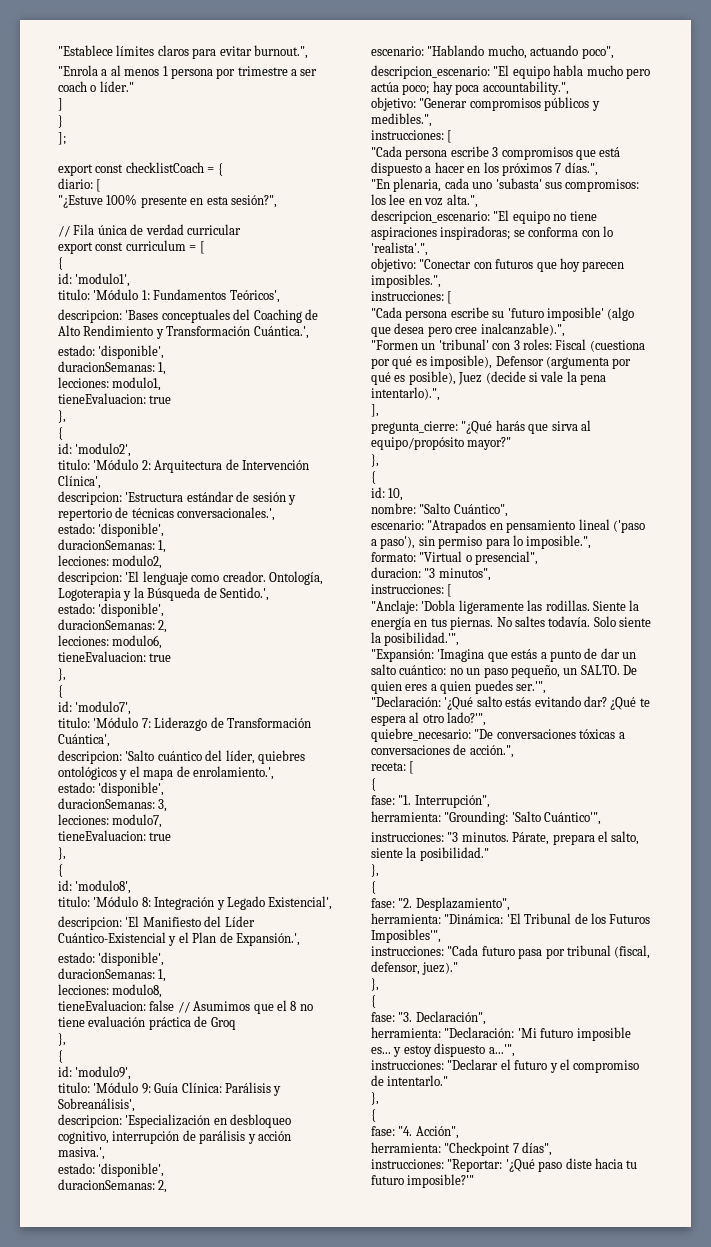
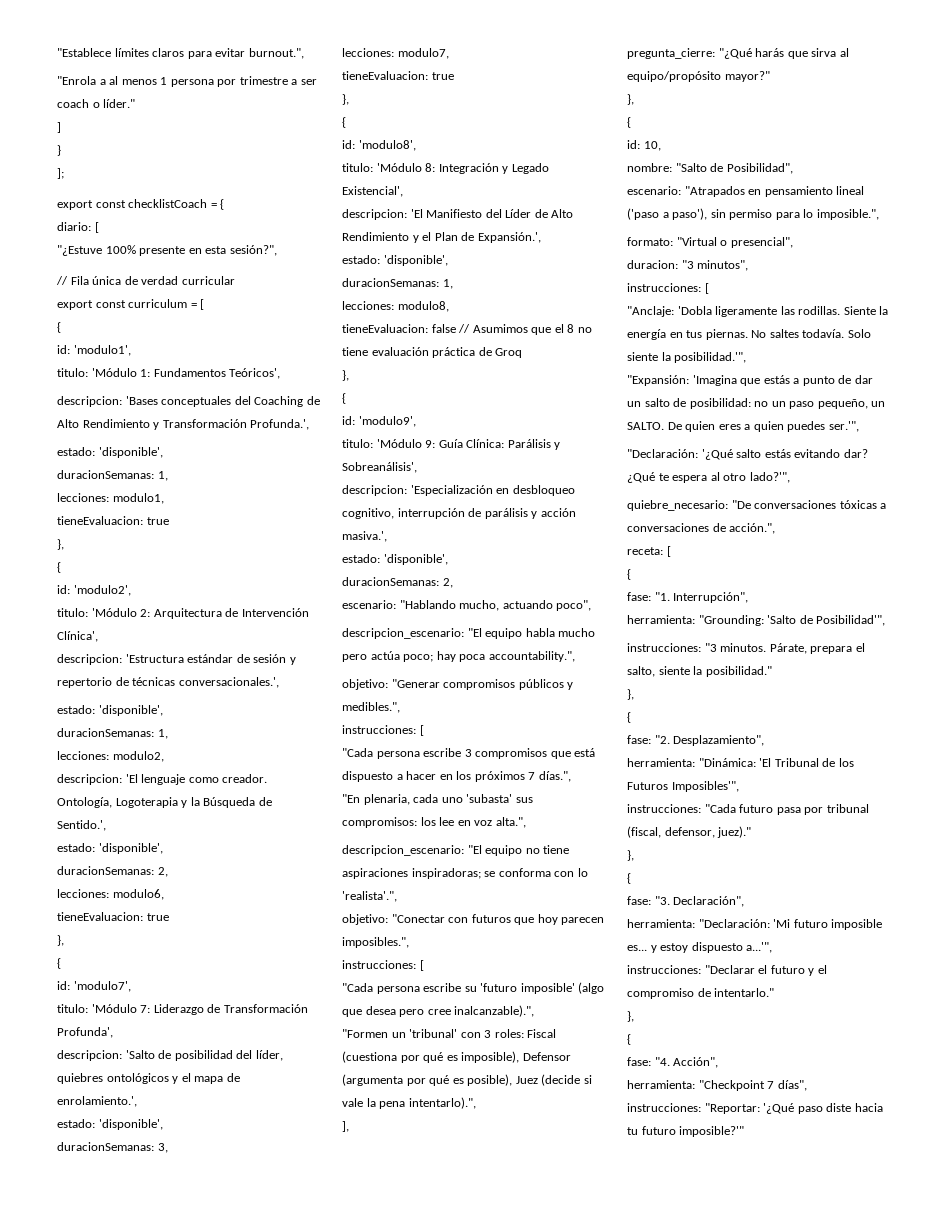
- descripcion: 'Bases conceptuales del Coaching de Alto Rendimiento y Transformación Cuántica.',
+ descripcion: 'Bases conceptuales del Coaching de Alto Rendimiento y Transformación Profunda.',
- titulo: 'Módulo 7: Liderazgo de Transformación Cuántica',
+ titulo: 'Módulo 7: Liderazgo de Transformación Profunda',
- descripcion: 'Salto cuántico del líder, quiebres ontológicos y el mapa de enrolamiento.',
+ descripcion: 'Salto de posibilidad del líder, quiebres ontológicos y el mapa de enrolamiento.',
- descripcion: 'El Manifiesto del Líder Cuántico-Existencial y el Plan de Expansión.',
+ descripcion: 'El Manifiesto del Líder de Alto Rendimiento y el Plan de Expansión.',
- nombre: "Salto Cuántico",
+ nombre: "Salto de Posibilidad",
- "Expansión: 'Imagina que estás a punto de dar un salto cuántico: no un paso pequeño, un SALTO.
+ "Expansión: 'Imagina que estás a punto de dar un salto de posibilidad: no un paso pequeño, un SALTO.
- herramienta: "Grounding: 'Salto Cuántico'",
+ herramienta: "Grounding: 'Salto de Posibilidad'",

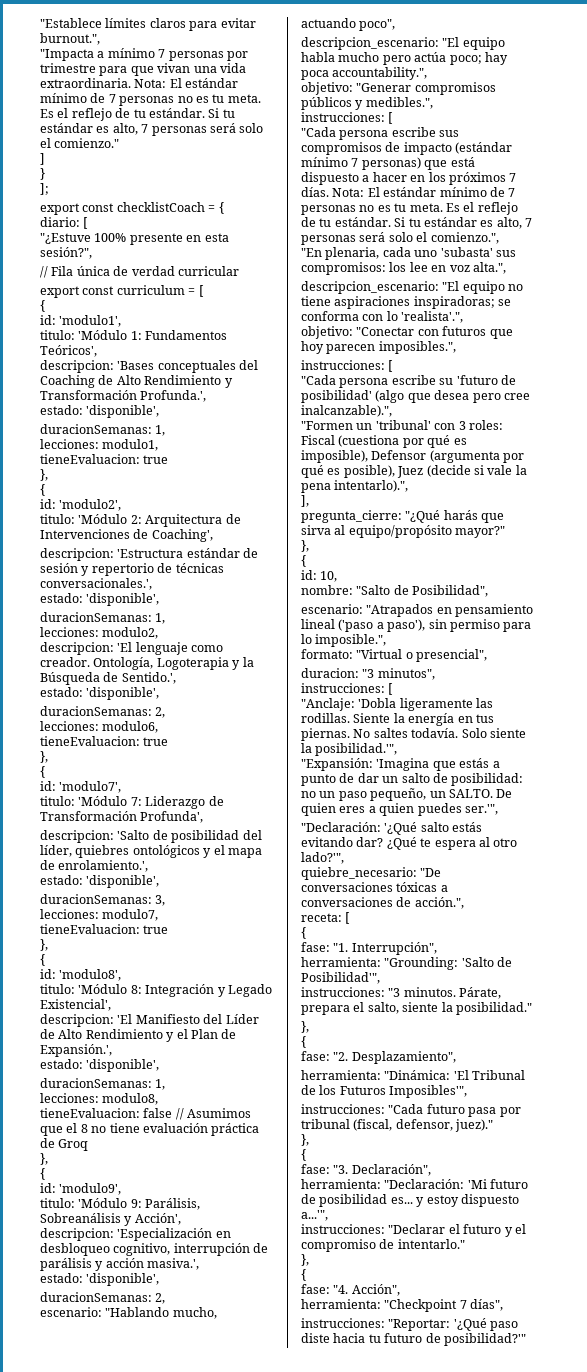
- "Enrola a al menos 1 persona por trimestre a ser coach o líder."
+ "Impacta a mínimo 7 personas por trimestre para que vivan una vida extraordinaria. Nota: El estándar mínimo de 7 personas no es tu meta. Es el reflejo de tu estándar. Si tu estándar es alto, 7 personas será solo el comienzo."
- titulo: 'Módulo 2: Arquitectura de Intervención Clínica',
+ titulo: 'Módulo 2: Arquitectura de Intervenciones de Coaching',
- titulo: 'Módulo 9: Guía Clínica: Parálisis y Sobreanálisis',
+ titulo: 'Módulo 9: Parálisis, Sobreanálisis y Acción',
- "Cada persona escribe 3 compromisos que está dispuesto a hacer en los próximos 7 días.",
+ "Cada persona escribe sus compromisos de impacto (estándar mínimo 7 personas) que está dispuesto a hacer en los próximos 7 días. Nota: El estándar mínimo de 7 personas no es tu meta. Es el reflejo de tu estándar. Si tu estándar es alto, 7 personas será solo el comienzo.",
- "Cada persona escribe su 'futuro imposible' (algo que desea pero cree inalcanzable).",
+ "Cada persona escribe su 'futuro de posibilidad' (algo que desea pero cree inalcanzable).",
- herramienta: "Declaración: 'Mi futuro imposible es... y estoy dispuesto a...'",
+ herramienta: "Declaración: 'Mi futuro de posibilidad es... y estoy dispuesto a...'",
- instrucciones: "Reportar: '¿Qué paso diste hacia tu futuro imposible?'"
+ instrucciones: "Reportar: '¿Qué paso diste hacia tu futuro de posibilidad?'"

